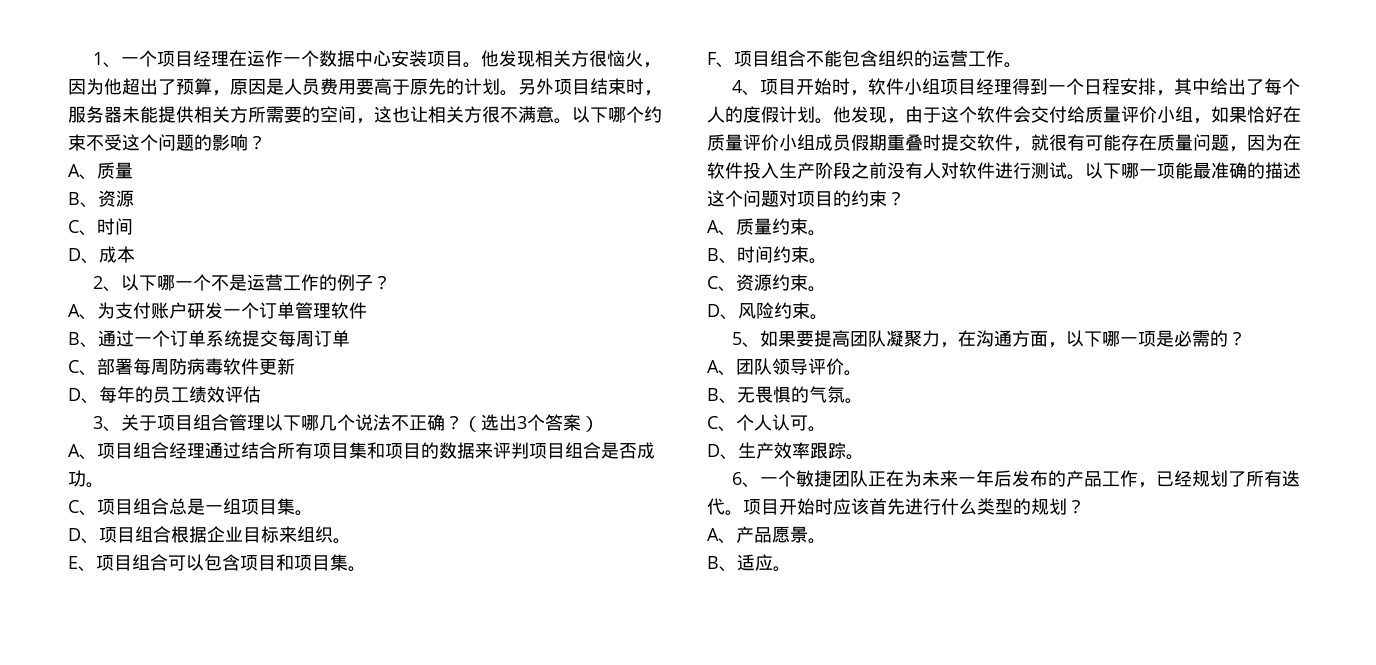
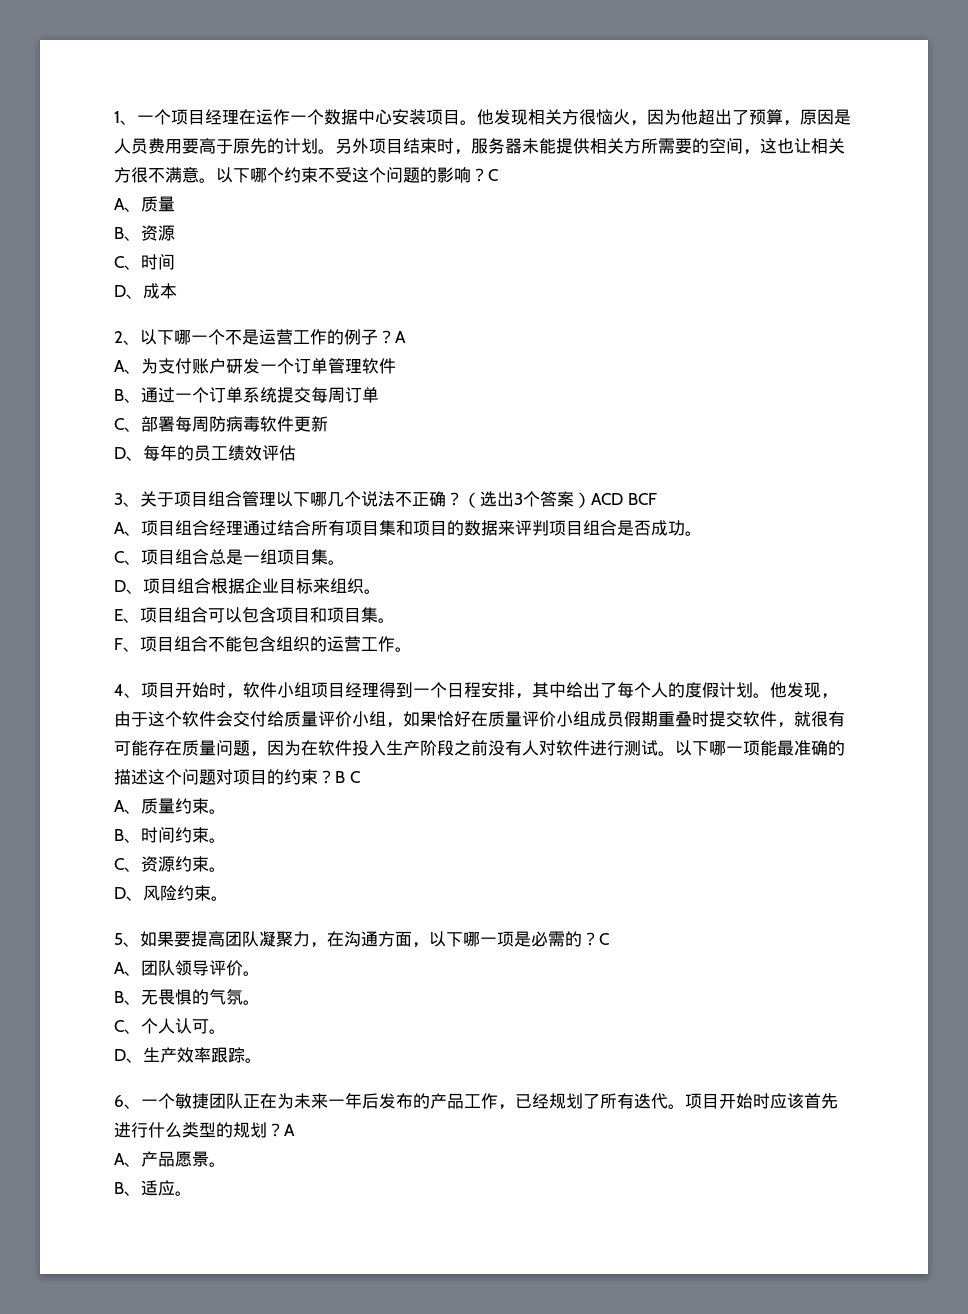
- 以下哪个约束不受这个问题的影响？
+ 以下哪个约束不受这个问题的影响？C
- 2、以下哪一个不是运营工作的例子？
+ 2、以下哪一个不是运营工作的例子？A
- （选出3个答案）
+ （选出3个答案）ACD BCF
+ B C
- 5、如果要提高团队凝聚力，在沟通方面，以下哪一项是必需的？
+ 5、如果要提高团队凝聚力，在沟通方面，以下哪一项是必需的？C
- 项目开始时应该首先进行什么类型的规划？
+ 项目开始时应该首先进行什么类型的规划？A

